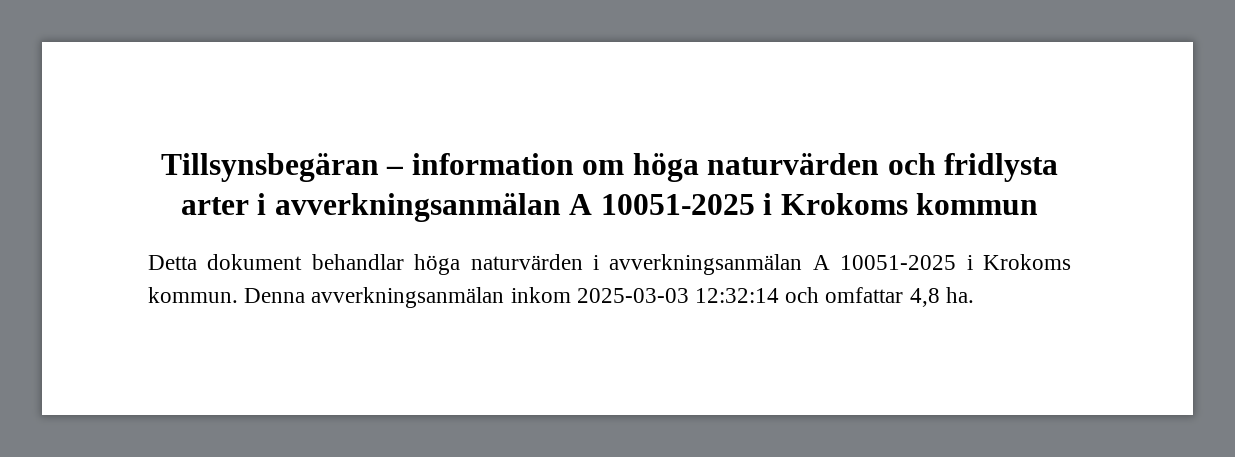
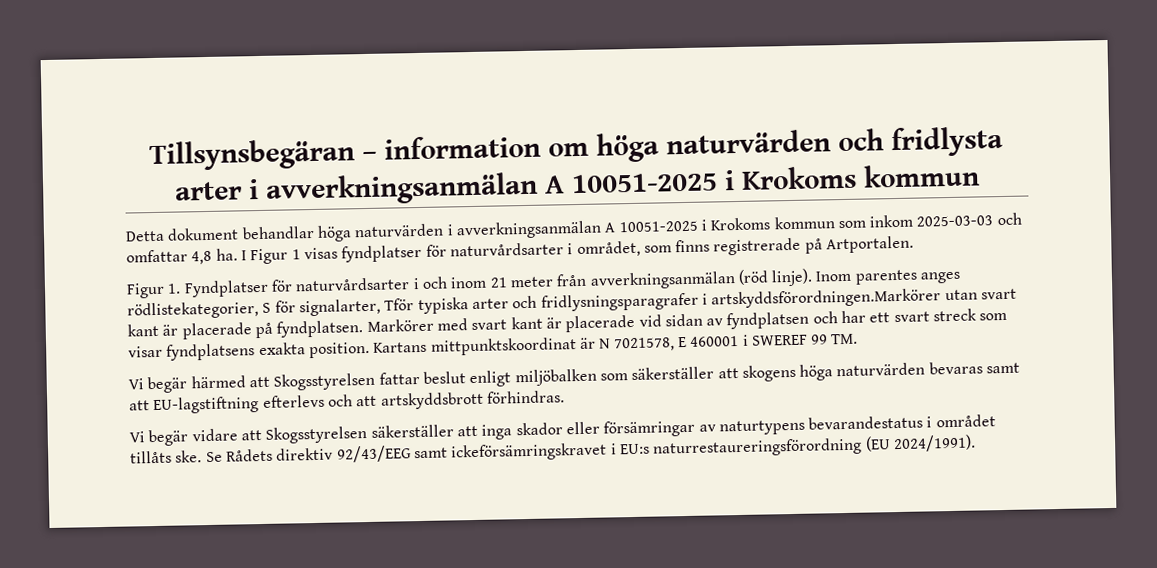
- Detta dokument behandlar höga naturvärden i avverkningsanmälan A 10051-2025 i Krokoms kommun. Denna avverkningsanmälan inkom 2025-03-03 12:32:14 och omfattar 4,8 ha.
+ Detta dokument behandlar höga naturvärden i avverkningsanmälan A 10051-2025 i Krokoms kommun som inkom 2025-03-03 och omfattar 4,8 ha.
+ I Figur 1 visas fyndplatser för naturvårdsarter i området, som finns registrerade på Artportalen.
+ Figur 1. Fyndplatser för naturvårdsarter i och inom 21 meter från avverkningsanmälan (röd linje). Inom parentes anges rödlistekategorier, S för signalarter, Tför typiska arter och fridlysningsparagrafer i artskyddsförordningen.Markörer utan svart kant är placerade på fyndplatsen. Markörer med svart kant är placerade vid sidan av fyndplatsen och har ett svart streck som visar fyndplatsens exakta position. Kartans mittpunktskoordinat är N 7021578, E 460001 i SWEREF 99 TM.
+ Vi begär härmed att Skogsstyrelsen fattar beslut enligt miljöbalken som säkerställer att skogens höga naturvärden bevaras samt att EU-lagstiftning efterlevs och att artskyddsbrott förhindras.
+ Vi begär vidare att Skogsstyrelsen säkerställer att inga skador eller försämringar av naturtypens bevarandestatus i området tillåts ske. Se Rådets direktiv 92/43/EEG samt ickeförsämringskravet i EU:s naturrestaureringsförordning (EU 2024/1991).

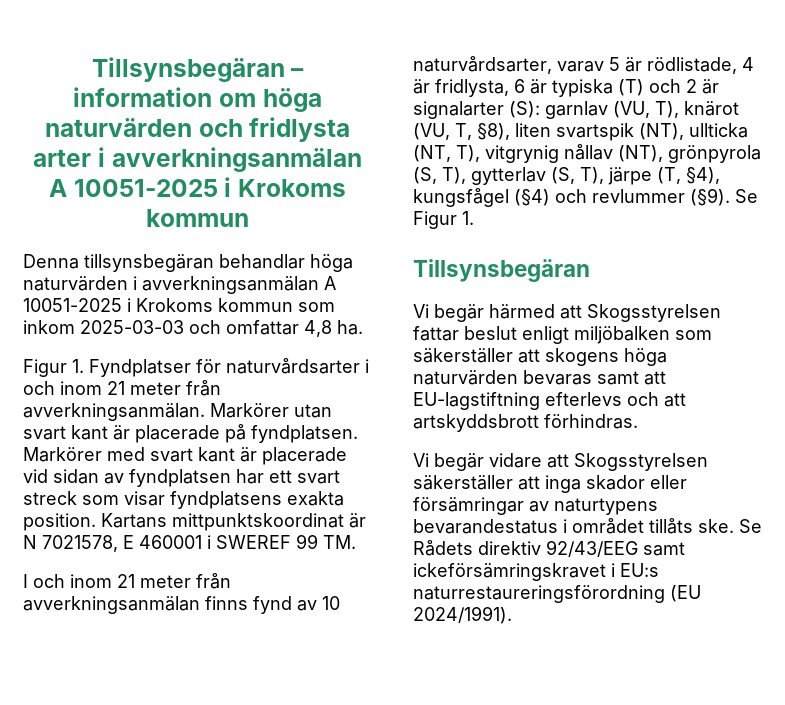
- Detta dokument behandlar höga naturvärden i avverkningsanmälan A 10051-2025 i Krokoms kommun som inkom 2025-03-03 och omfattar 4,8 ha. I Figur 1 visas fyndplatser för naturvårdsarter i området, som finns registrerade på Artportalen.
+ Denna tillsynsbegäran behandlar höga naturvärden i avverkningsanmälan A 10051-2025 i Krokoms kommun som inkom 2025-03-03 och omfattar 4,8 ha.
- Figur 1. Fyndplatser för naturvårdsarter i och inom 21 meter från avverkningsanmälan (röd linje). Inom parentes anges rödlistekategorier, S för signalarter, Tför typiska arter och fridlysningsparagrafer i artskyddsförordningen.Markörer utan svart kant är placerade på fyndplatsen.
+ Figur 1. Fyndplatser för naturvårdsarter i och inom 21 meter från avverkningsanmälan. Markörer utan svart kant är placerade på fyndplatsen.
- Markörer med svart kant är placerade vid sidan av fyndplatsen och har ett svart streck som visar fyndplatsens exakta position.
+ Markörer med svart kant är placerade vid sidan av fyndplatsen har ett svart streck som visar fyndplatsens exakta position.
+ I och inom 21 meter från avverkningsanmälan finns fynd av 10 naturvårdsarter, varav 5 är rödlistade, 4 är fridlysta, 6 är typiska (T) och 2 är signalarter (S): garnlav (VU, T), knärot (VU, T, §8), liten svartspik (NT), ullticka (NT, T), vitgrynig nållav (NT), grönpyrola (S, T), gytterlav (S, T), järpe (T, §4), kungsfågel (§4) och revlummer (§9). Se Figur 1.
+ Tillsynsbegäran

